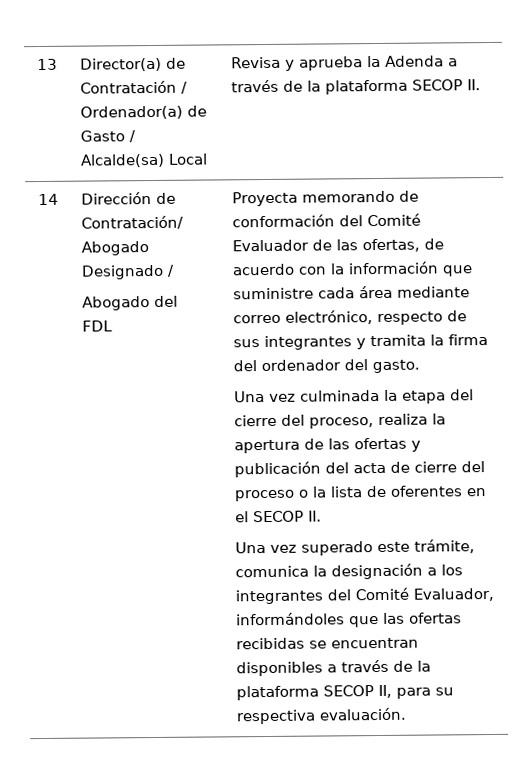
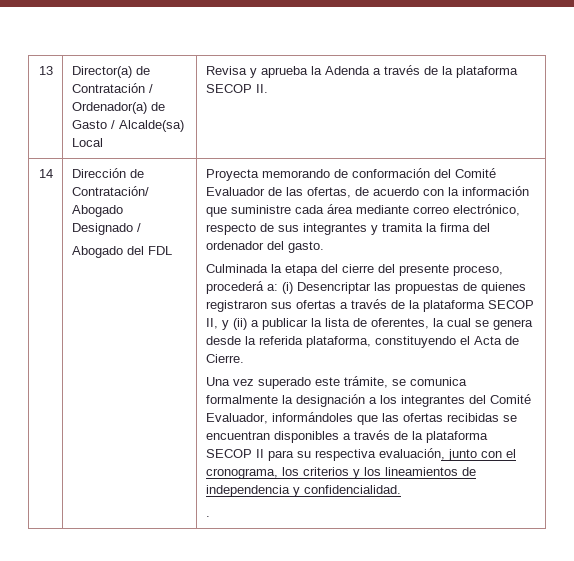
- Una vez culminada la etapa del cierre del proceso, realiza la apertura de las ofertas y publicación del acta de cierre del proceso o la lista de oferentes en el SECOP II.
+ Culminada la etapa del cierre del presente proceso, procederá a: (i) Desencriptar las propuestas de quienes registraron sus ofertas a través de la plataforma SECOP II, y (ii) a publicar la lista de oferentes, la cual se genera desde la referida plataforma, constituyendo el Acta de Cierre.
- Una vez superado este trámite, comunica la designación a los integrantes del Comité Evaluador, informándoles que las ofertas recibidas se encuentran disponibles a través de la plataforma SECOP II, para su respectiva evaluación.
+ Una vez superado este trámite, se comunica formalmente la designación a los integrantes del Comité Evaluador, informándoles que las ofertas recibidas se encuentran disponibles a través de la plataforma SECOP II para su respectiva evaluación, junto con el cronograma, los criterios y los lineamientos de independencia y confidencialidad.
+ .

